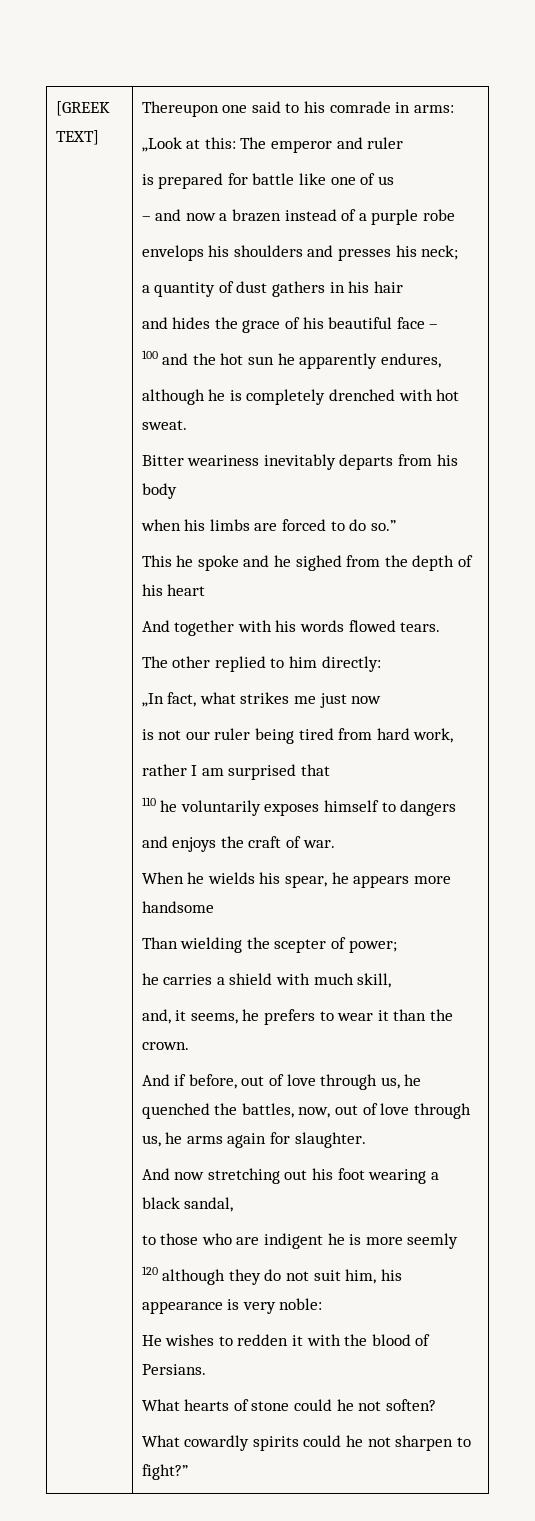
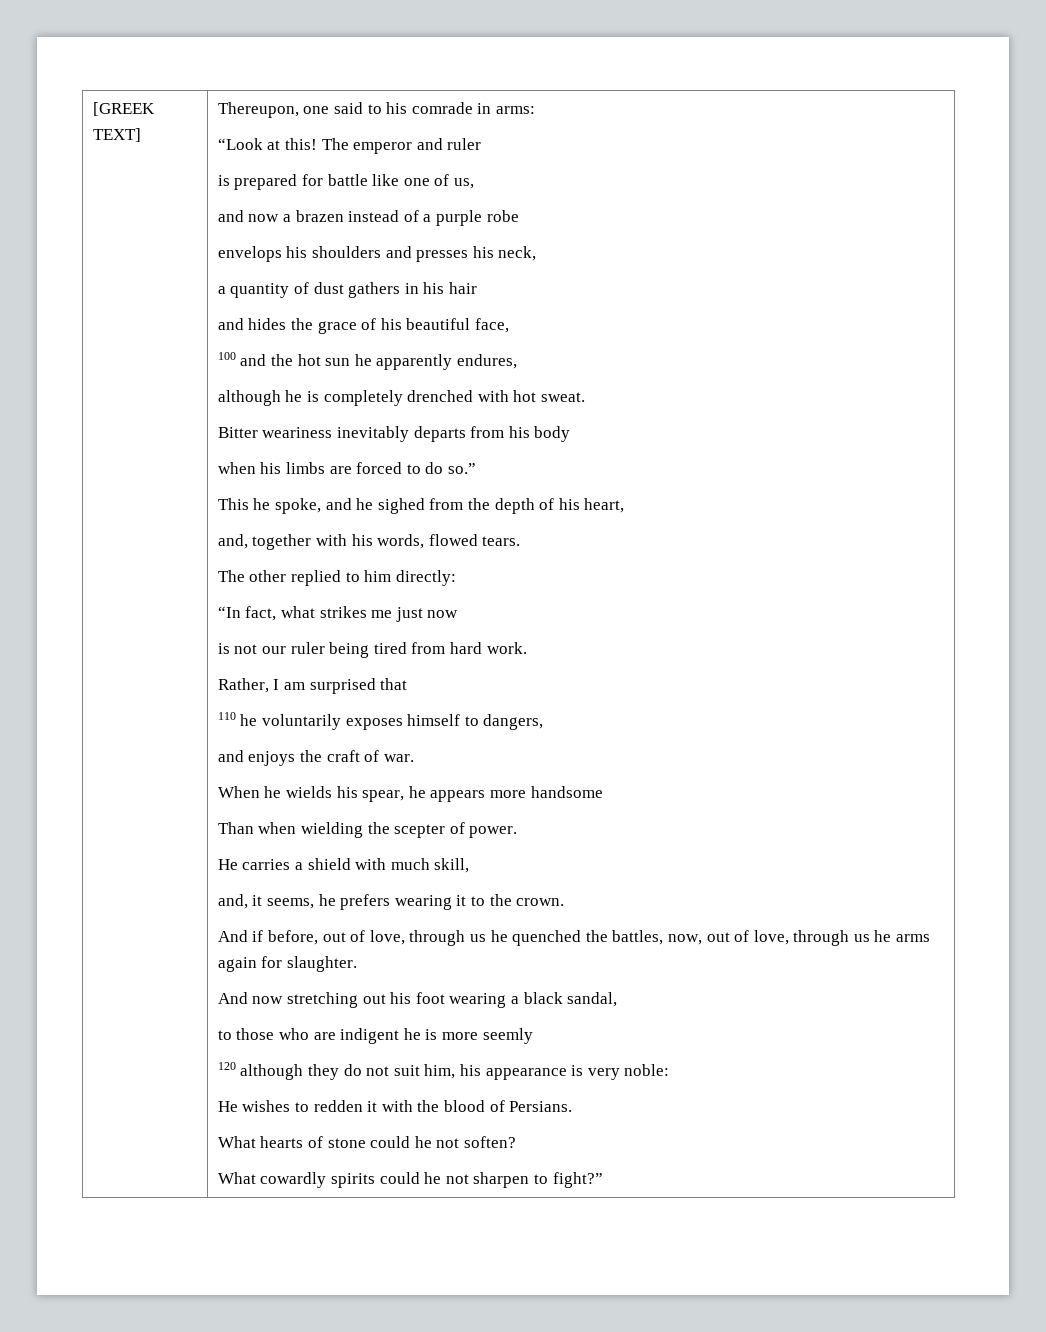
- Thereupon one said to his comrade in arms:
+ Thereupon, one said to his comrade in arms:
- „Look at this: The emperor and ruler
+ “Look at this! The emperor and ruler
- is prepared for battle like one of us
- – and now a brazen instead of a purple robe
+ is prepared for battle like one of us,
+ and now a brazen instead of a purple robe
- envelops his shoulders and presses his neck;
+ envelops his shoulders and presses his neck,
- and hides the grace of his beautiful face –
+ and hides the grace of his beautiful face,
- This he spoke and he sighed from the depth of his heart
- And together with his words flowed tears.
+ This he spoke, and he sighed from the depth of his heart,
+ and, together with his words, flowed tears.
- „In fact, what strikes me just now
+ “In fact, what strikes me just now
- is not our ruler being tired from hard work,
- rather I am surprised that
+ is not our ruler being tired from hard work.
+ Rather, I am surprised that
- 110 he voluntarily exposes himself to dangers
+ 110 he voluntarily exposes himself to dangers,
- Than wielding the scepter of power;
- he carries a shield with much skill,
+ Than when wielding the scepter of power.
+ He carries a shield with much skill,
- and, it seems, he prefers to wear it than the crown.
+ and, it seems, he prefers wearing it to the crown.
- And if before, out of love through us, he quenched the battles, now, out of love through us, he arms again for slaughter.
+ And if before, out of love, through us he quenched the battles, now, out of love, through us he arms again for slaughter.

